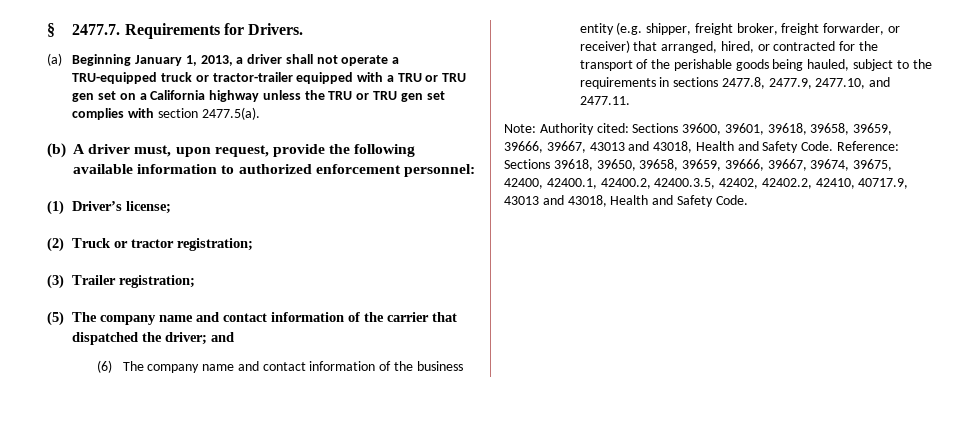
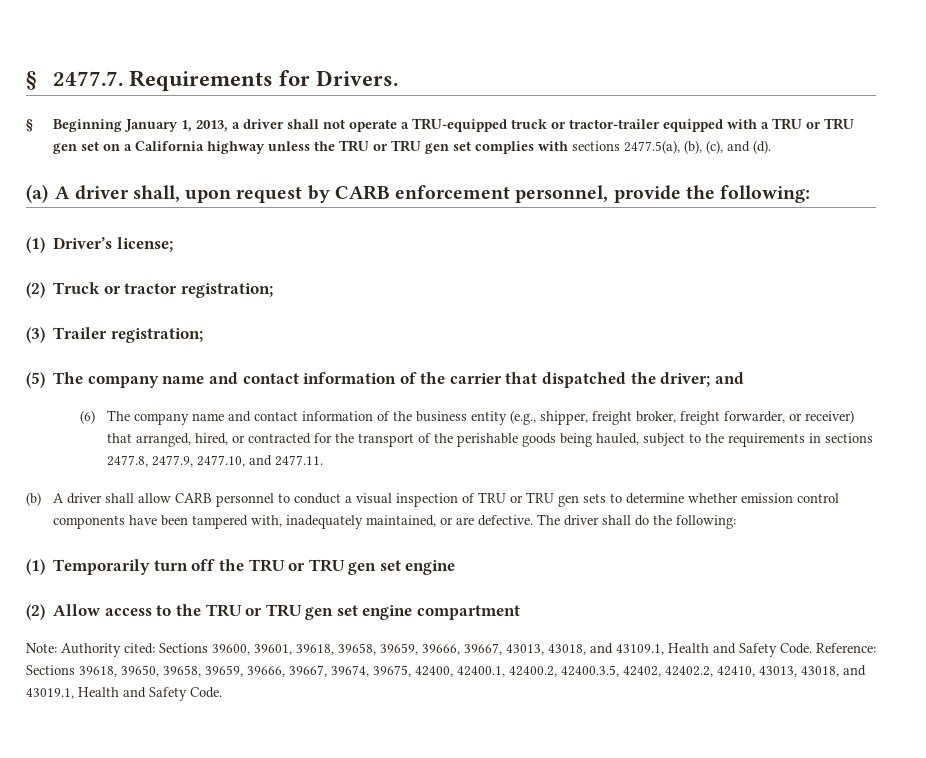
- (a) Beginning January 1, 2013, a driver shall not operate a TRU-equipped truck or tractor-trailer equipped with a TRU or TRU gen set on a California highway unless the TRU or TRU gen set complies with section 2477.5(a).
- (b) A driver must, upon request, provide the following available information to authorized enforcement personnel:
+ § Beginning January 1, 2013, a driver shall not operate a TRU-equipped truck or tractor-trailer equipped with a TRU or TRU gen set on a California highway unless the TRU or TRU gen set complies with sections 2477.5(a), (b), (c), and (d).
+ (a) A driver shall, upon request by CARB enforcement personnel, provide the following:
- (6) The company name and contact information of the business entity (e.g. shipper, freight broker, freight forwarder, or receiver) that arranged, hired, or contracted for the transport of the perishable goods being hauled, subject to the requirements in sections 2477.8, 2477.9, 2477.10, and 2477.11.
+ (6) The company name and contact information of the business entity (e.g., shipper, freight broker, freight forwarder, or receiver) that arranged, hired, or contracted for the transport of the perishable goods being hauled, subject to the requirements in sections 2477.8, 2477.9, 2477.10, and 2477.11.
+ (b) A driver shall allow CARB personnel to conduct a visual inspection of TRU or TRU gen sets to determine whether emission control components have been tampered with, inadequately maintained, or are defective. The driver shall do the following:
+ (1) Temporarily turn off the TRU or TRU gen set engine
+ (2) Allow access to the TRU or TRU gen set engine compartment
- Note: Authority cited: Sections 39600, 39601, 39618, 39658, 39659, 39666, 39667, 43013 and 43018, Health and Safety Code.
+ Note: Authority cited: Sections 39600, 39601, 39618, 39658, 39659, 39666, 39667, 43013, 43018, and 43109.1, Health and Safety Code.
- Reference: Sections 39618, 39650, 39658, 39659, 39666, 39667, 39674, 39675, 42400, 42400.1, 42400.2, 42400.3.5, 42402, 42402.2, 42410, 40717.9, 43013 and 43018, Health and Safety Code.
+ Reference: Sections 39618, 39650, 39658, 39659, 39666, 39667, 39674, 39675, 42400, 42400.1, 42400.2, 42400.3.5, 42402, 42402.2, 42410, 43013, 43018, and 43019.1, Health and Safety Code.

